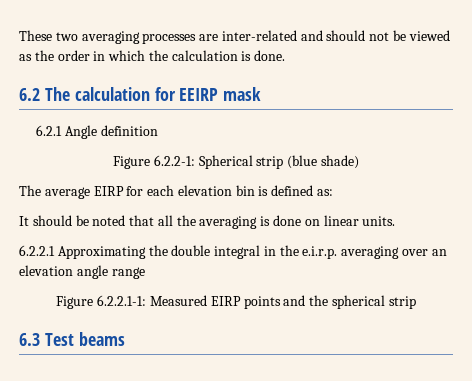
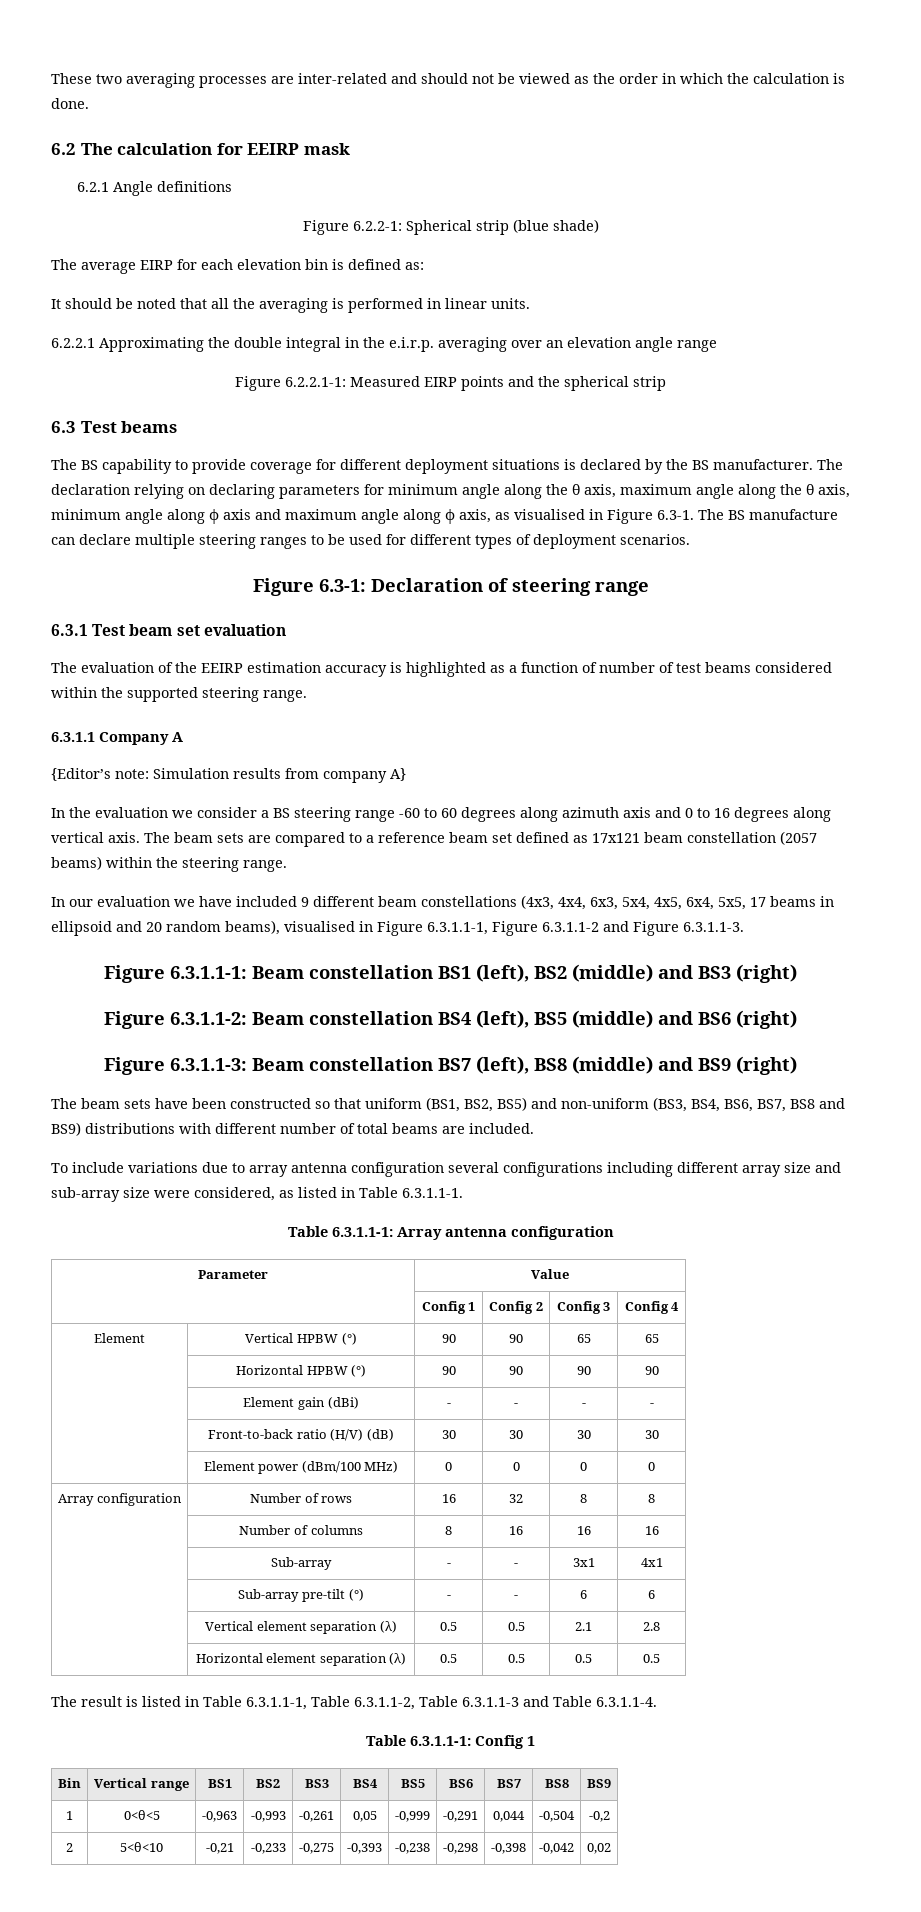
- 6.2.1 Angle definition
+ 6.2.1 Angle definitions
- It should be noted that all the averaging is done on linear units.
+ It should be noted that all the averaging is performed in linear units.
+ The BS capability to provide coverage for different deployment situations is declared by the BS manufacturer. The declaration relying on declaring parameters for minimum angle along the θ axis, maximum angle along the θ axis, minimum angle along ϕ axis and maximum angle along ϕ axis, as visualised in Figure 6.3-1. The BS manufacture can declare multiple steering ranges to be used for different types of deployment scenarios.
+ Figure 6.3-1: Declaration of steering range
+ 6.3.1 Test beam set evaluation
+ The evaluation of the EEIRP estimation accuracy is highlighted as a function of number of test beams considered within the supported steering range.
+ 6.3.1.1 Company A
+ {Editor’s note: Simulation results from company A}
+ In the evaluation we consider a BS steering range -60 to 60 degrees along azimuth axis and 0 to 16 degrees along vertical axis. The beam sets are compared to a reference beam set defined as 17x121 beam constellation (2057 beams) within the steering range.
+ In our evaluation we have included 9 different beam constellations (4x3, 4x4, 6x3, 5x4, 4x5, 6x4, 5x5, 17 beams in ellipsoid and 20 random beams), visualised in Figure 6.3.1.1-1, Figure 6.3.1.1-2 and Figure 6.3.1.1-3.
+ Figure 6.3.1.1-1: Beam constellation BS1 (left), BS2 (middle) and BS3 (right)
+ Figure 6.3.1.1-2: Beam constellation BS4 (left), BS5 (middle) and BS6 (right)
+ Figure 6.3.1.1-3: Beam constellation BS7 (left), BS8 (middle) and BS9 (right)
+ The beam sets have been constructed so that uniform (BS1, BS2, BS5) and non-uniform (BS3, BS4, BS6, BS7, BS8 and BS9) distributions with different number of total beams are included.
+ To include variations due to array antenna configuration several configurations including different array size and sub-array size were considered, as listed in Table 6.3.1.1-1.
+ Table 6.3.1.1-1: Array antenna configuration
+ Parameter | Value
+ | Config 1 | Config 2 | Config 3 | Config 4
+ Element | Vertical HPBW (°) | 90 | 90 | 65 | 65
+ | Horizontal HPBW (°) | 90 | 90 | 90 | 90
+ | Element gain (dBi) | - | - | - | -
+ | Front-to-back ratio (H/V) (dB) | 30 | 30 | 30 | 30
+ | Element power (dBm/100 MHz) | 0 | 0 | 0 | 0
+ Array configuration | Number of rows | 16 | 32 | 8 | 8
+ | Number of columns | 8 | 16 | 16 | 16
+ | Sub-array | - | - | 3x1 | 4x1
+ | Sub-array pre-tilt (°) | - | - | 6 | 6
+ | Vertical element separation (λ) | 0.5 | 0.5 | 2.1 | 2.8
+ | Horizontal element separation (λ) | 0.5 | 0.5 | 0.5 | 0.5
+ The result is listed in Table 6.3.1.1-1, Table 6.3.1.1-2, Table 6.3.1.1-3 and Table 6.3.1.1-4.
+ Table 6.3.1.1-1: Config 1
+ Bin | Vertical range | BS1 | BS2 | BS3 | BS4 | BS5 | BS6 | BS7 | BS8 | BS9
+ 1 | 0<θ<5 | -0,963 | -0,993 | -0,261 | 0,05 | -0,999 | -0,291 | 0,044 | -0,504 | -0,2
+ 2 | 5<θ<10 | -0,21 | -0,233 | -0,275 | -0,393 | -0,238 | -0,298 | -0,398 | -0,042 | 0,02

